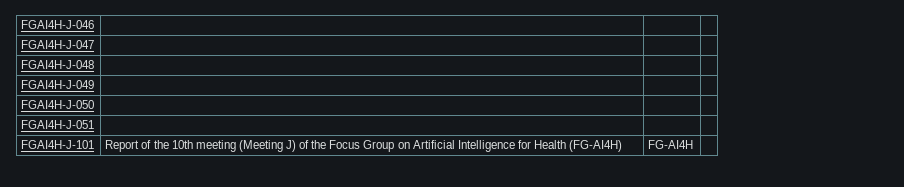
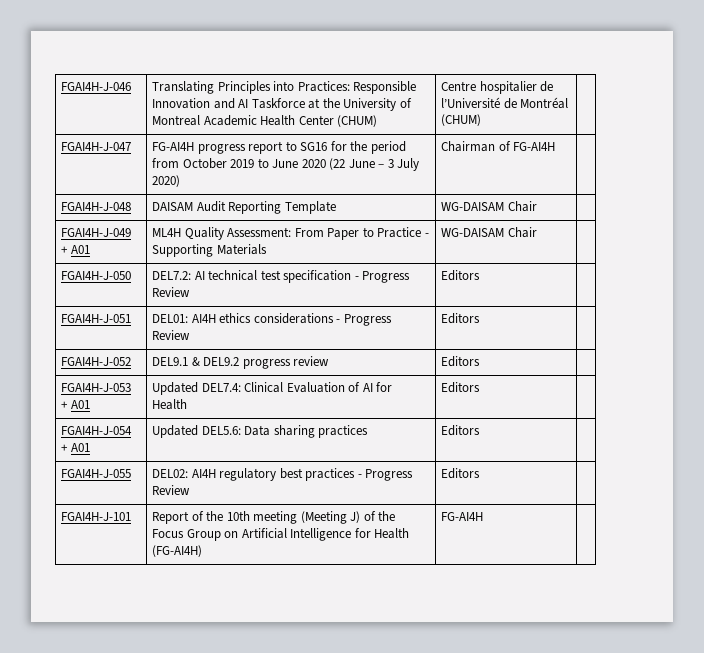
- FGAI4H-J-046 | | |
- FGAI4H-J-047 | | |
- FGAI4H-J-048 | | |
- FGAI4H-J-049 | | |
- FGAI4H-J-050 | | |
- FGAI4H-J-051 | | |
+ FGAI4H-J-046 | Translating Principles into Practices: Responsible Innovation and AI Taskforce at the University of Montreal Academic Health Center (CHUM) | Centre hospitalier de l’Université de Montréal (CHUM) |
+ FGAI4H-J-047 | FG-AI4H progress report to SG16 for the period from October 2019 to June 2020 (22 June – 3 July 2020) | Chairman of FG-AI4H |
+ FGAI4H-J-048 | DAISAM Audit Reporting Template | WG-DAISAM Chair |
+ FGAI4H-J-049 + A01 | ML4H Quality Assessment: From Paper to Practice - Supporting Materials | WG-DAISAM Chair |
+ FGAI4H-J-050 | DEL7.2: AI technical test specification - Progress Review | Editors |
+ FGAI4H-J-051 | DEL01: AI4H ethics considerations - Progress Review | Editors |
+ FGAI4H-J-052 | DEL9.1 & DEL9.2 progress review | Editors |
+ FGAI4H-J-053 + A01 | Updated DEL7.4: Clinical Evaluation of AI for Health | Editors |
+ FGAI4H-J-054 + A01 | Updated DEL5.6: Data sharing practices | Editors |
+ FGAI4H-J-055 | DEL02: AI4H regulatory best practices - Progress Review | Editors |

